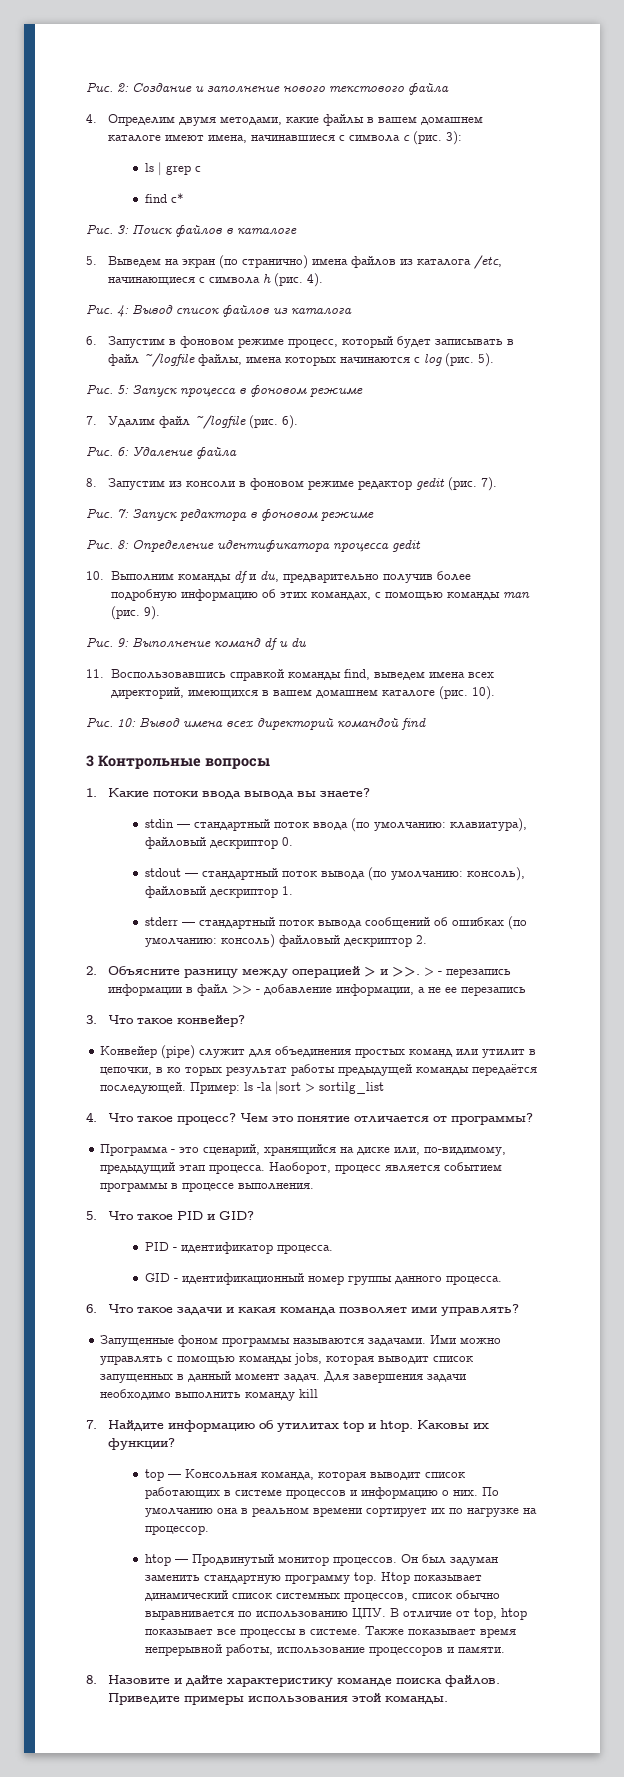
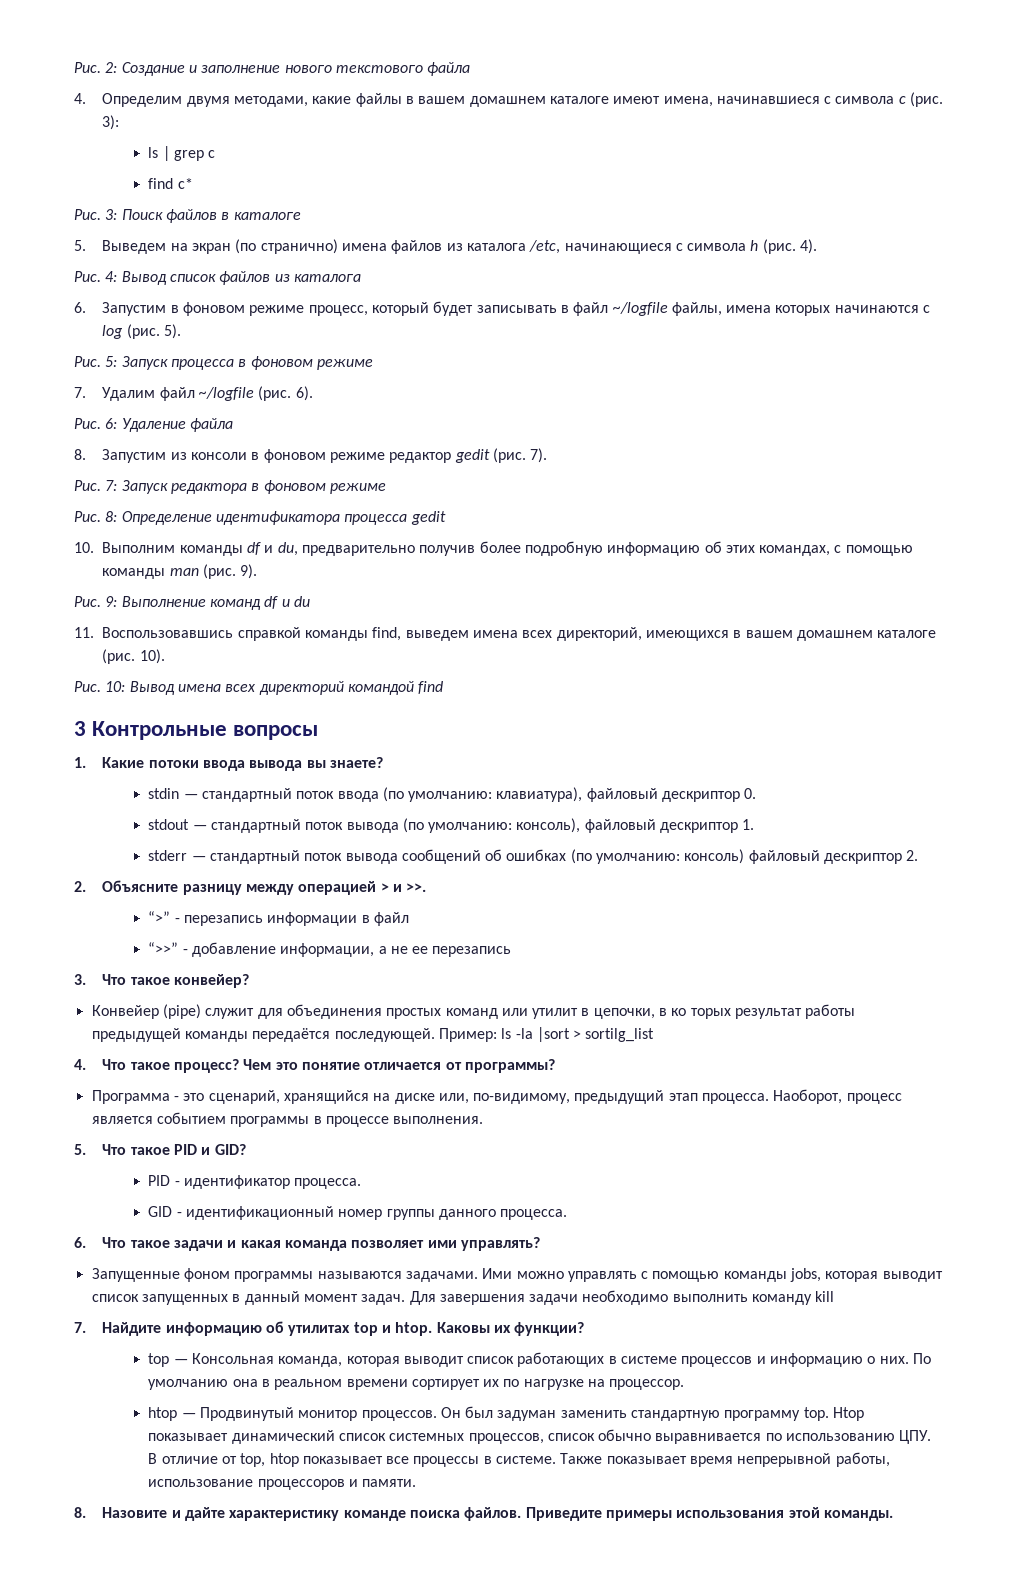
- 2. Объясните разницу между операцией > и >>. > - перезапись информации в файл >> - добавление информации, а не ее перезапись
+ 2. Объясните разницу между операцией > и >>.
+ “>” - перезапись информации в файл
+ “>>” - добавление информации, а не ее перезапись

